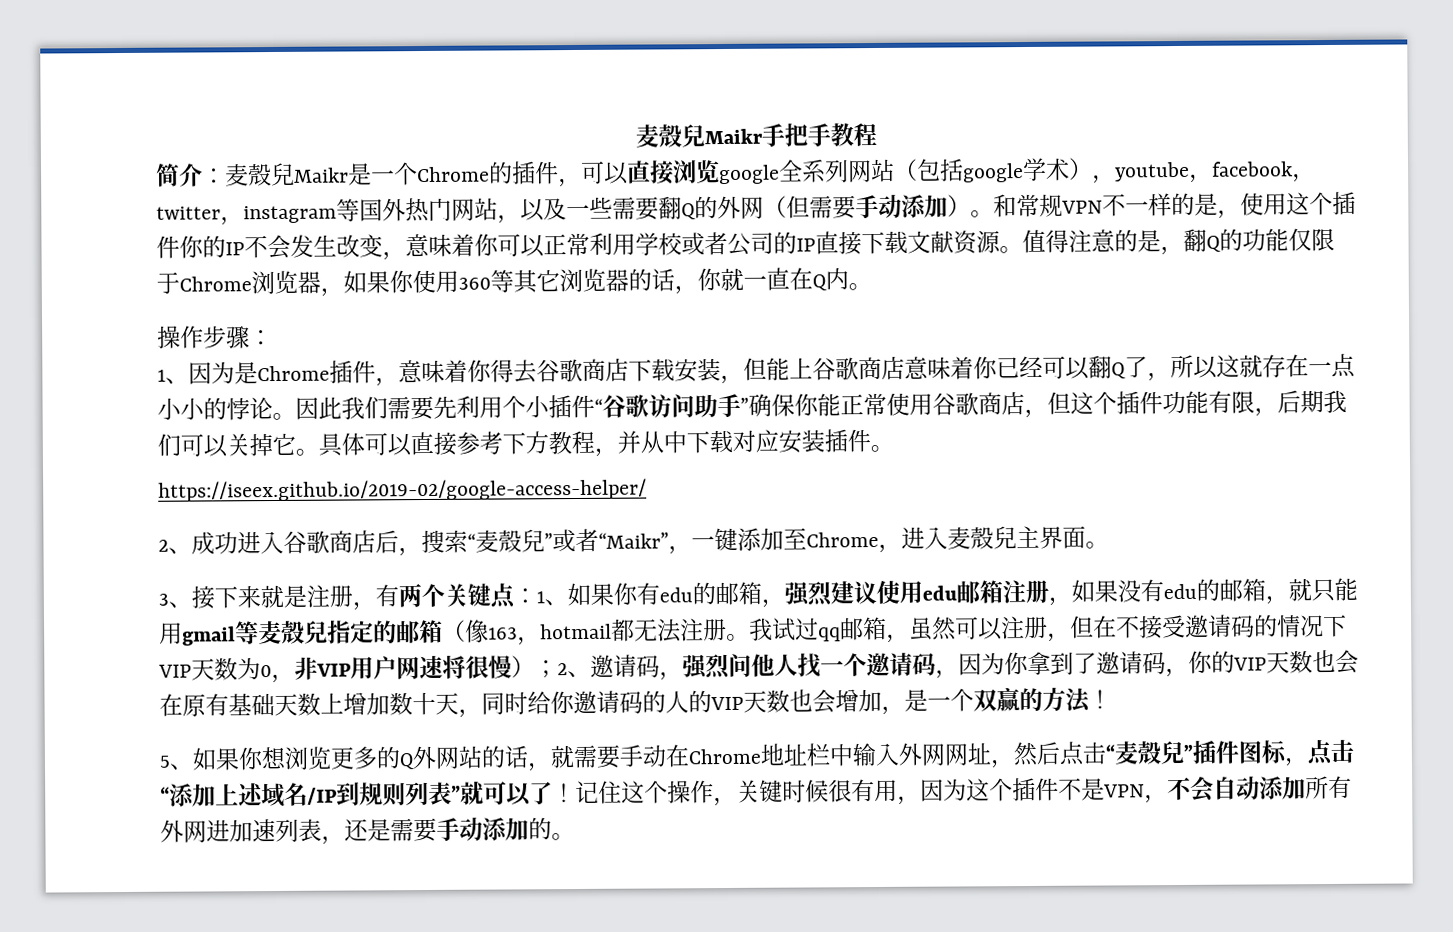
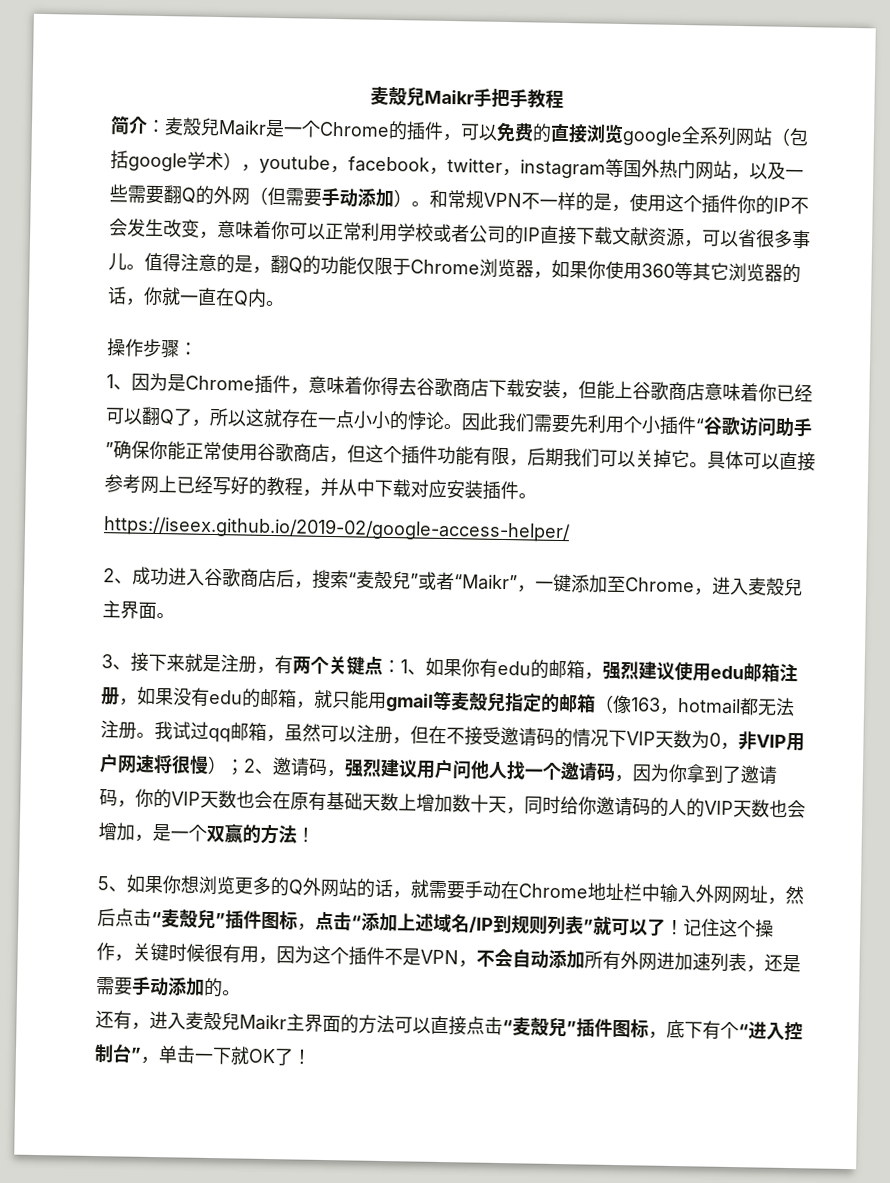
- 简介：麦殼兒Maikr是一个Chrome的插件，可以直接浏览google全系列网站（包括google学术），youtube，facebook，twitter，instagram等国外热门网站，以及一些需要翻Q的外网（但需要手动添加）。
+ 简介：麦殼兒Maikr是一个Chrome的插件，可以免费的直接浏览google全系列网站（包括google学术），youtube，facebook，twitter，instagram等国外热门网站，以及一些需要翻Q的外网（但需要手动添加）。
- 和常规VPN不一样的是，使用这个插件你的IP不会发生改变，意味着你可以正常利用学校或者公司的IP直接下载文献资源。
+ 和常规VPN不一样的是，使用这个插件你的IP不会发生改变，意味着你可以正常利用学校或者公司的IP直接下载文献资源，可以省很多事儿。
- 具体可以直接参考下方教程，并从中下载对应安装插件。
+ 具体可以直接参考网上已经写好的教程，并从中下载对应安装插件。
- 2、邀请码，强烈问他人找一个邀请码，因为你拿到了邀请码，你的VIP天数也会在原有基础天数上增加数十天，同时给你邀请码的人的VIP天数也会增加，是一个双赢的方法！
+ 2、邀请码，强烈建议用户问他人找一个邀请码，因为你拿到了邀请码，你的VIP天数也会在原有基础天数上增加数十天，同时给你邀请码的人的VIP天数也会增加，是一个双赢的方法！
+ 还有，进入麦殼兒Maikr主界面的方法可以直接点击“麦殼兒”插件图标，底下有个“进入控制台”，单击一下就OK了！

